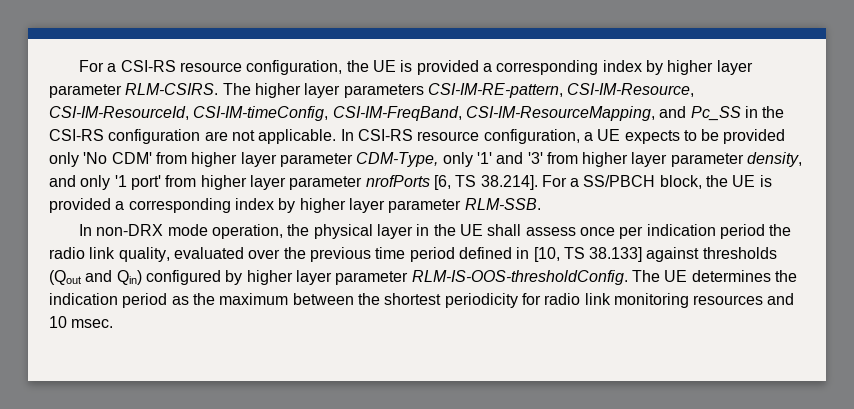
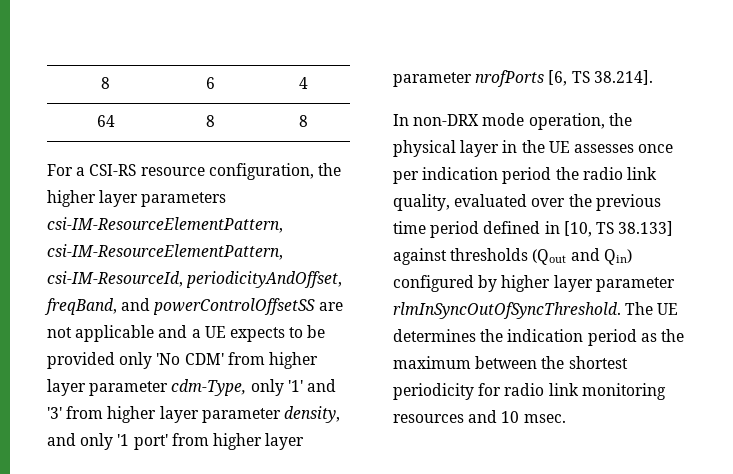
+ 8 | 6 | 4
+ 64 | 8 | 8
- For a CSI-RS resource configuration, the UE is provided a corresponding index by higher layer parameter RLM-CSIRS. The higher layer parameters CSI-IM-RE-pattern, CSI-IM-Resource, CSI-IM-ResourceId, CSI-IM-timeConfig, CSI-IM-FreqBand, CSI-IM-ResourceMapping, and Pc_SS in the CSI-RS configuration are not applicable. In CSI-RS resource configuration, a UE expects to be provided only 'No CDM' from higher layer parameter CDM-Type, only '1' and '3' from higher layer parameter density, and only '1 port' from higher layer parameter nrofPorts [6, TS 38.214]. For a SS/PBCH block, the UE is provided a corresponding index by higher layer parameter RLM-SSB.
+ For a CSI-RS resource configuration, the higher layer parameters csi-IM-ResourceElementPattern, csi-IM-ResourceElementPattern, csi-IM-ResourceId, periodicityAndOffset, freqBand, and powerControlOffsetSS are not applicable and a UE expects to be provided only 'No CDM' from higher layer parameter cdm-Type, only '1' and '3' from higher layer parameter density, and only '1 port' from higher layer parameter nrofPorts [6, TS 38.214].
- In non-DRX mode operation, the physical layer in the UE shall assess once per indication period the radio link quality, evaluated over the previous time period defined in [10, TS 38.133] against thresholds (Qout and Qin) configured by higher layer parameter RLM-IS-OOS-thresholdConfig.
+ In non-DRX mode operation, the physical layer in the UE assesses once per indication period the radio link quality, evaluated over the previous time period defined in [10, TS 38.133] against thresholds (Qout and Qin) configured by higher layer parameter rlmInSyncOutOfSyncThreshold.

